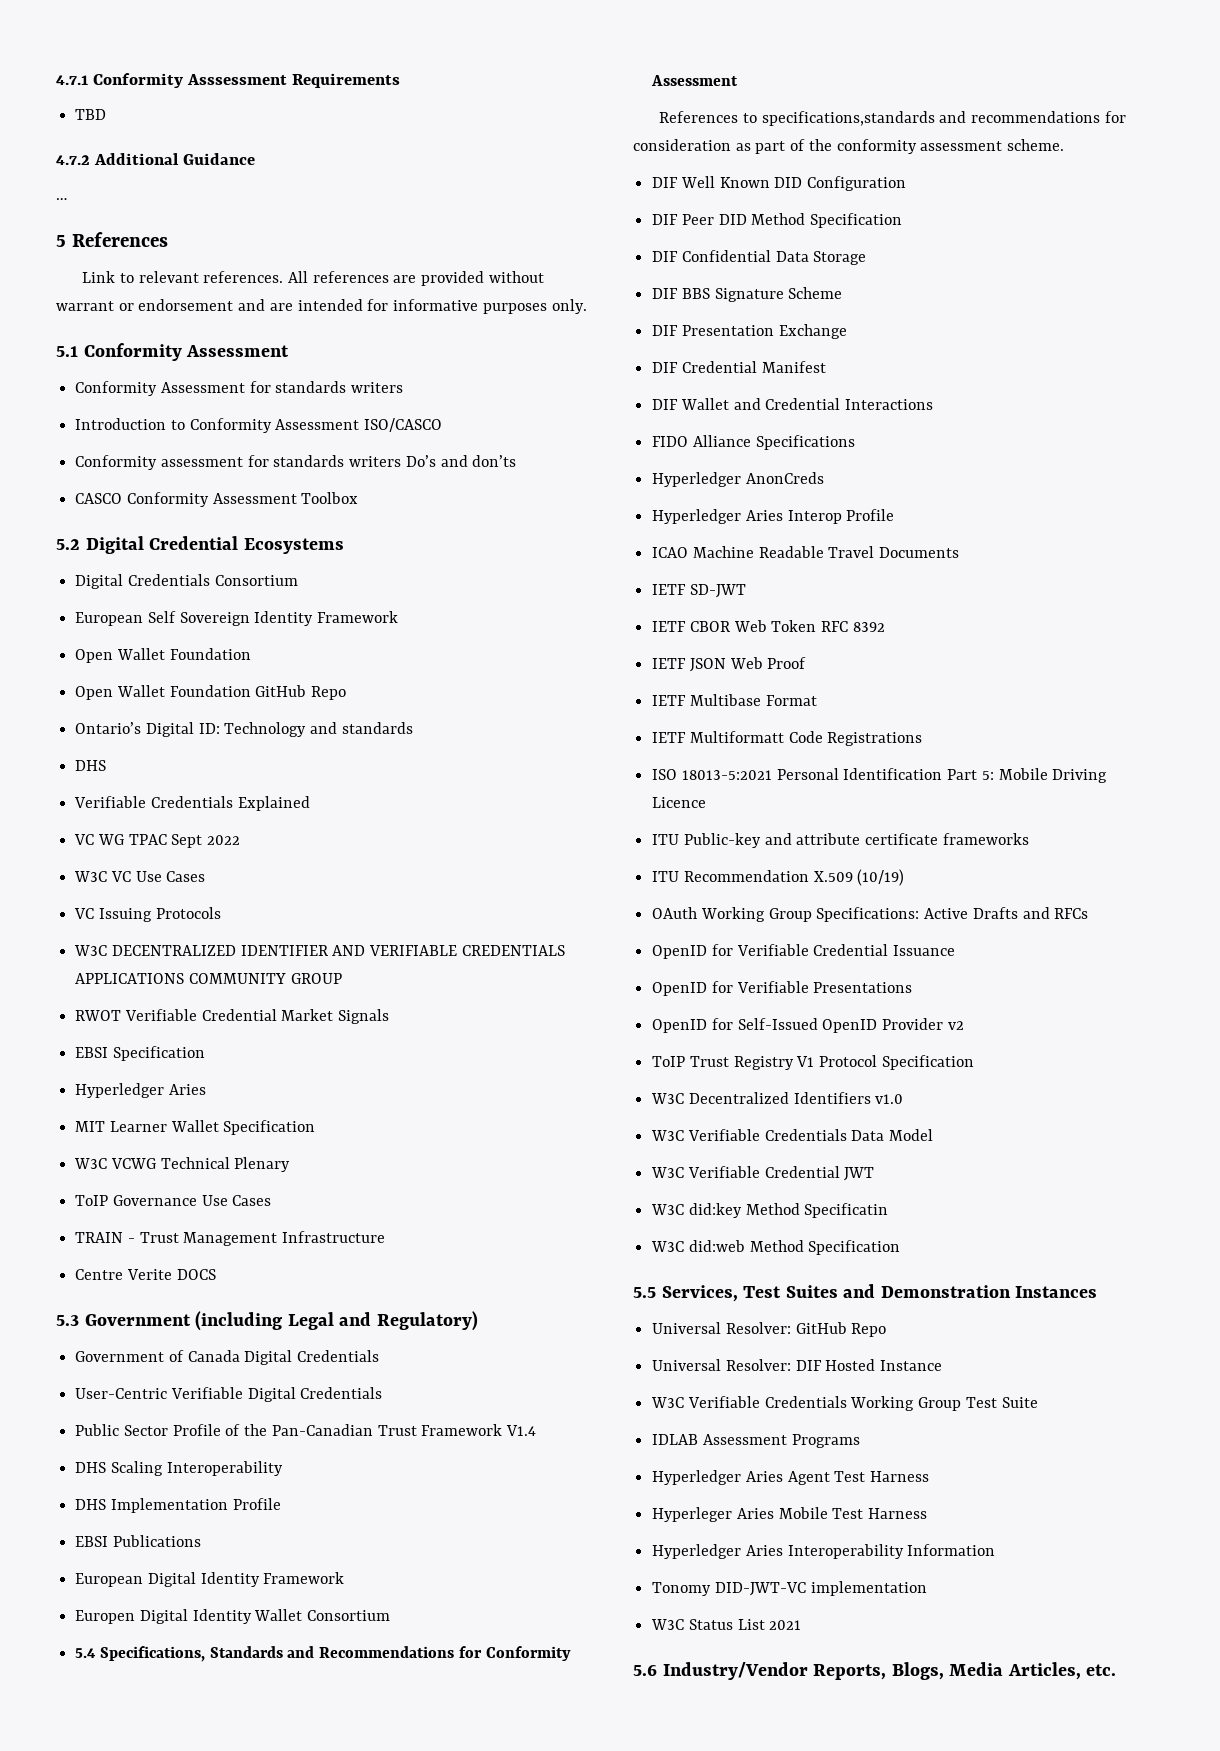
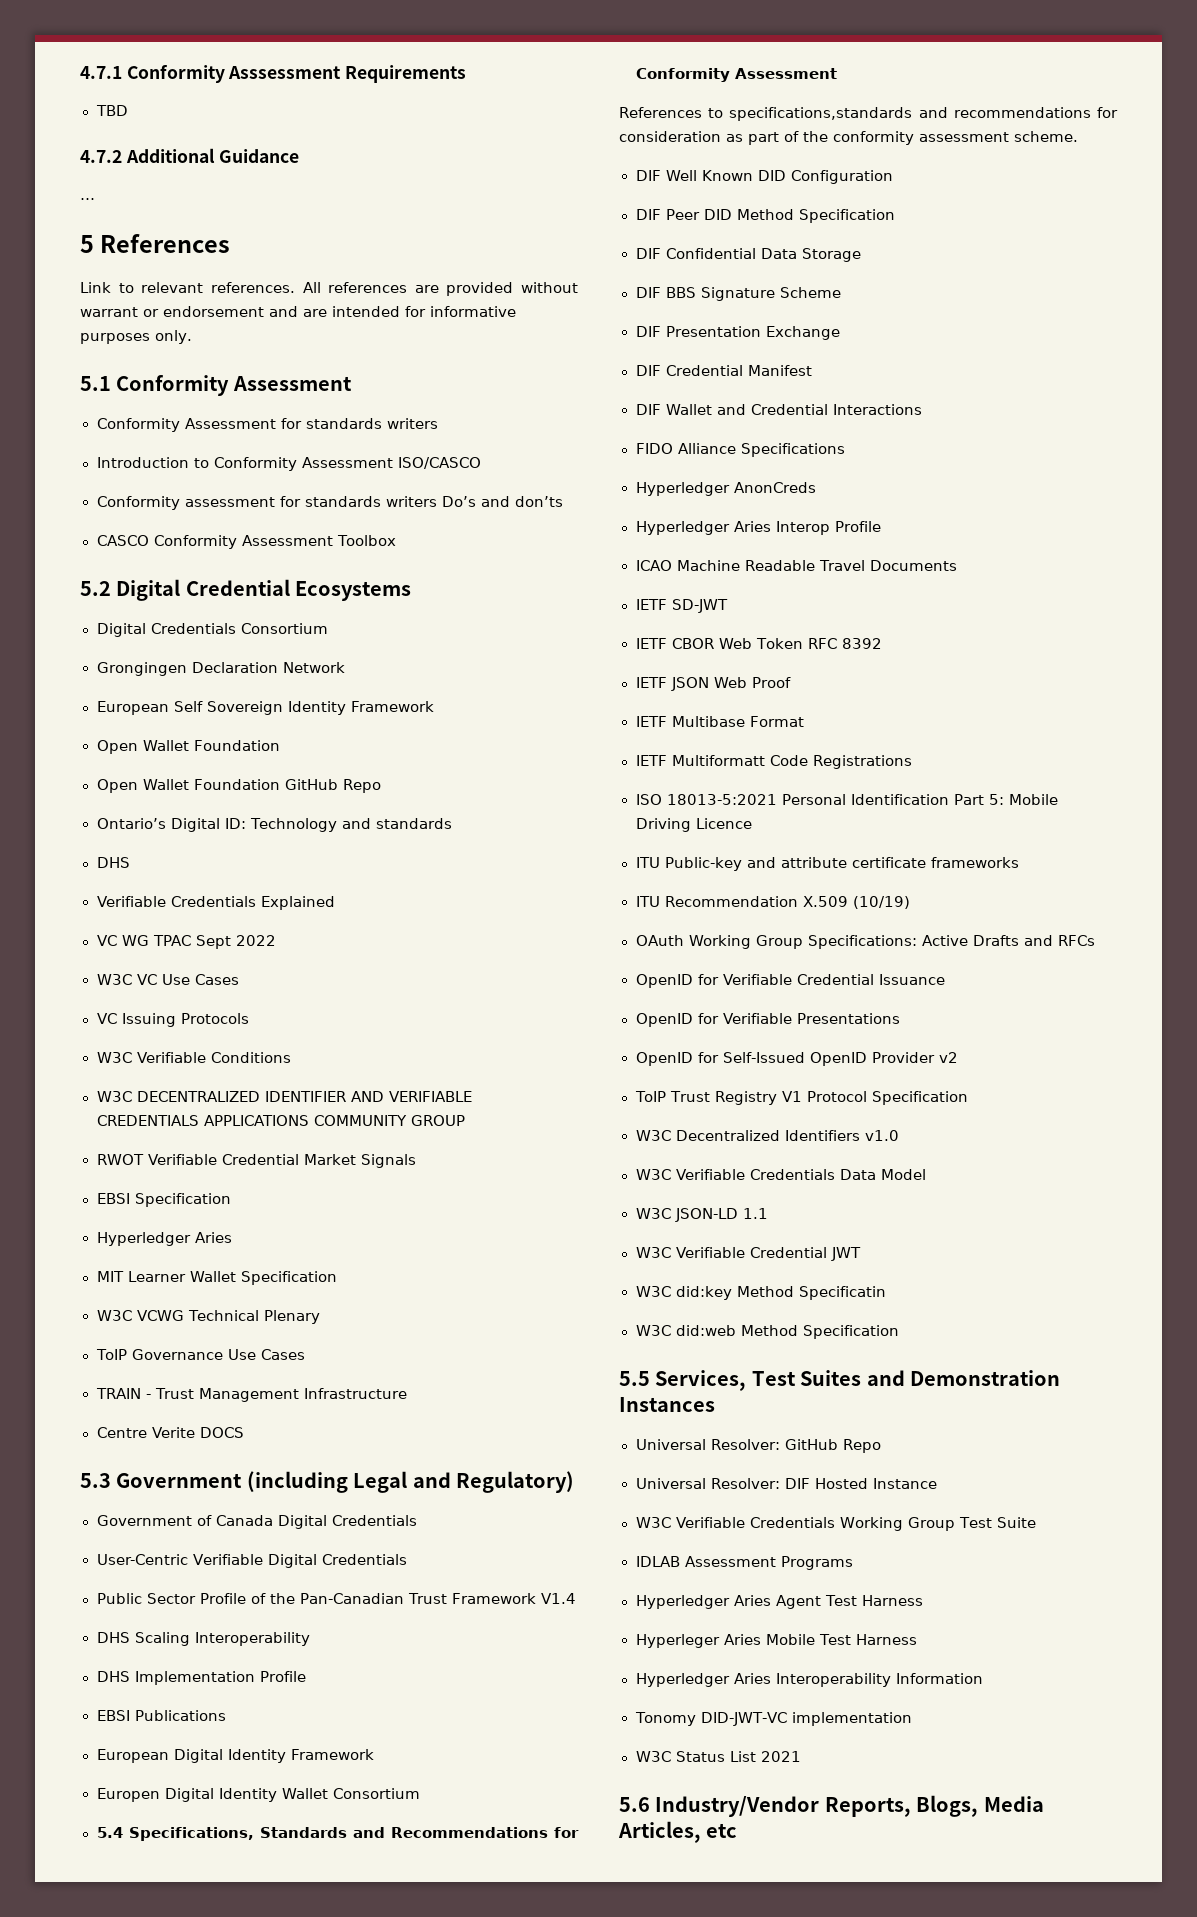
+ Grongingen Declaration Network
+ W3C Verifiable Conditions
+ W3C JSON-LD 1.1
- 5.6 Industry/Vendor Reports, Blogs, Media Articles, etc.
+ 5.6 Industry/Vendor Reports, Blogs, Media Articles, etc

